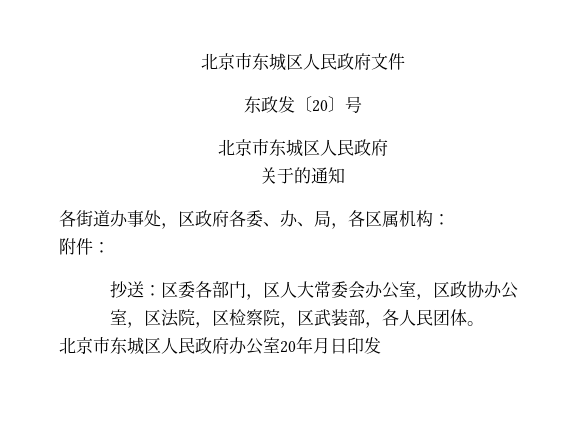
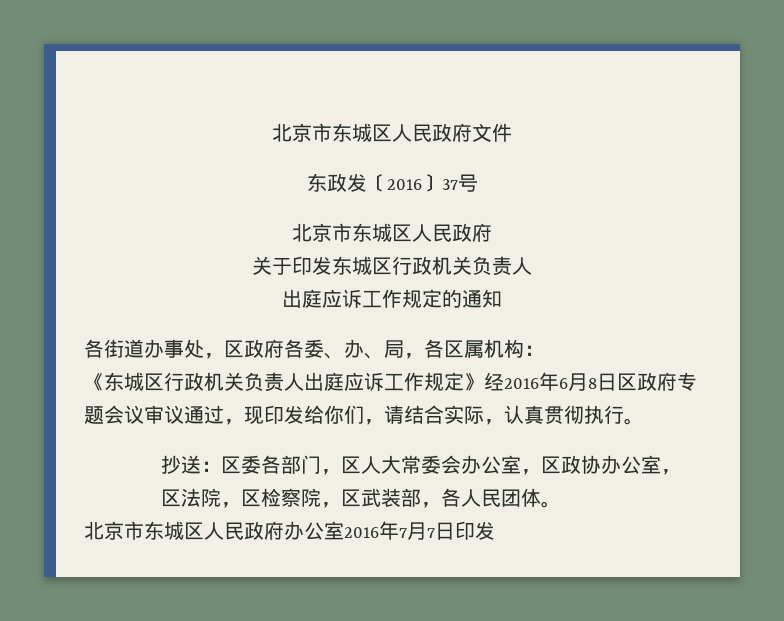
- 东政发〔20〕号
+ 东政发〔2016〕37号
- 关于的通知
+ 关于印发东城区行政机关负责人
+ 出庭应诉工作规定的通知
- 附件：
+ 《东城区行政机关负责人出庭应诉工作规定》经2016年6月8日区政府专题会议审议通过，现印发给你们，请结合实际，认真贯彻执行。
- 北京市东城区人民政府办公室20年月日印发
+ 北京市东城区人民政府办公室2016年7月7日印发

